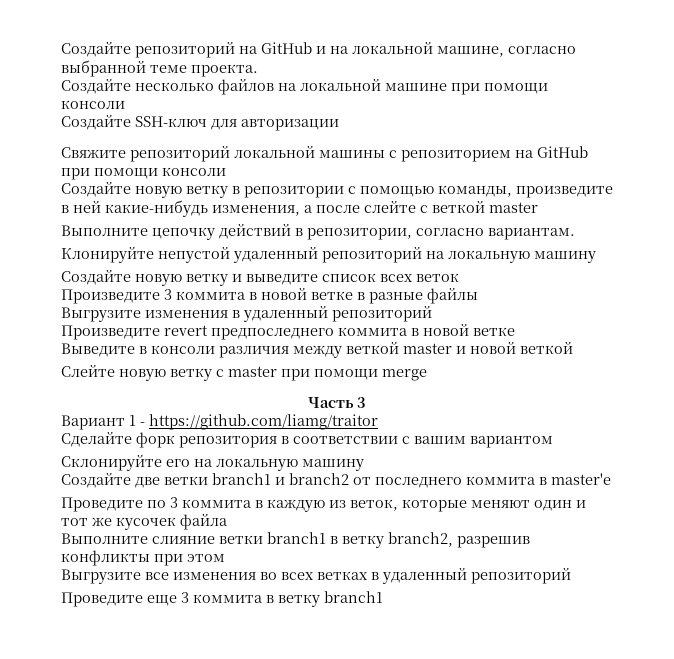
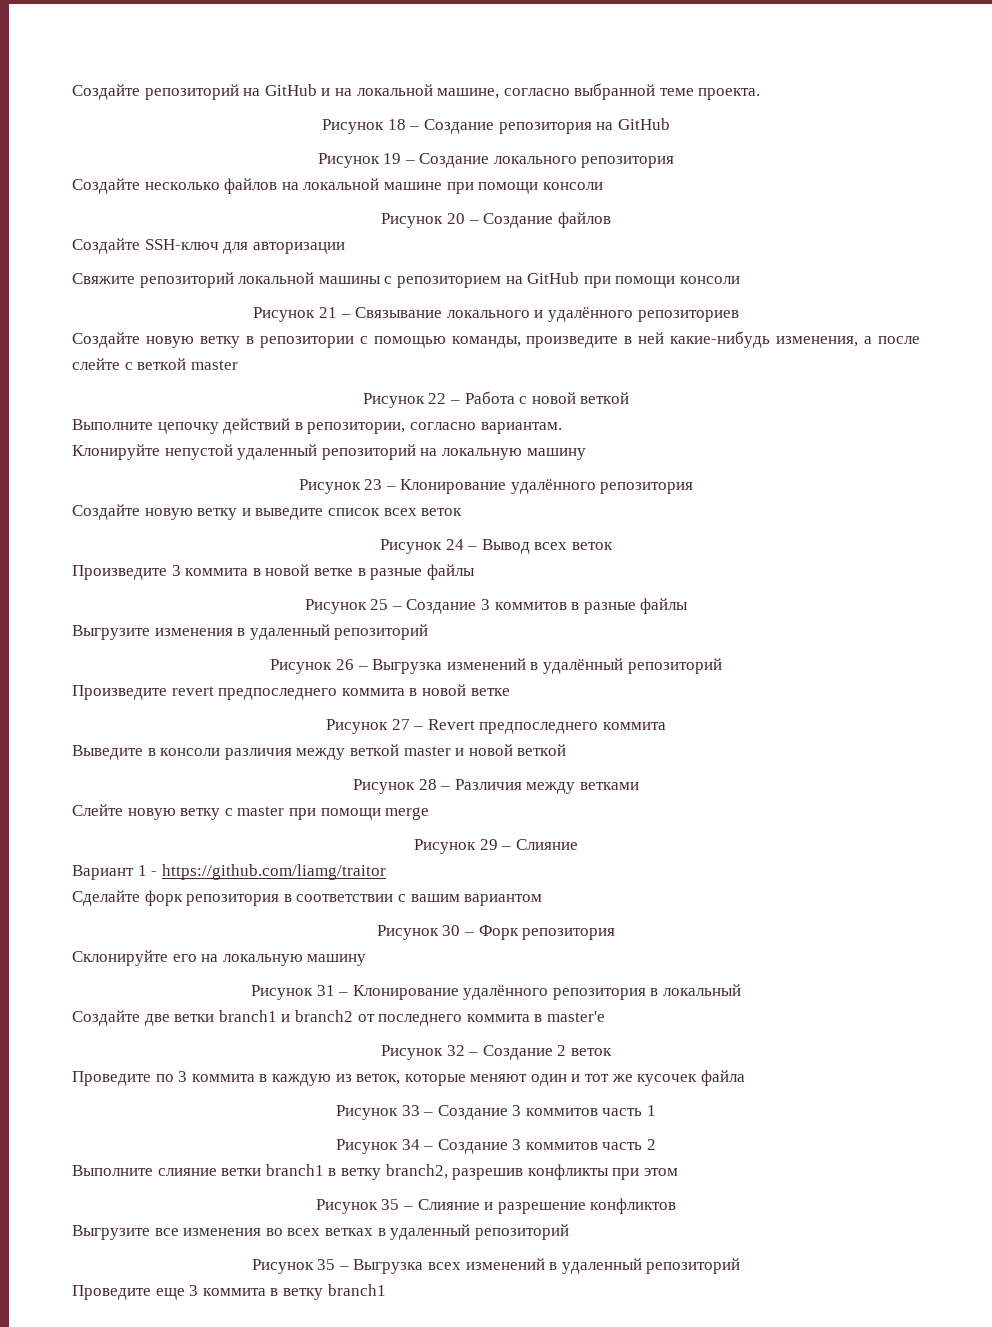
+ Рисунок 18 – Создание репозитория на GitHub
+ Рисунок 19 – Создание локального репозитория
+ Рисунок 20 – Создание файлов
+ Рисунок 21 – Связывание локального и удалённого репозиториев
+ Рисунок 22 – Работа с новой веткой
+ Рисунок 23 – Клонирование удалённого репозитория
+ Рисунок 24 – Вывод всех веток
+ Рисунок 25 – Создание 3 коммитов в разные файлы
+ Рисунок 26 – Выгрузка изменений в удалённый репозиторий
+ Рисунок 27 – Revert предпоследнего коммита
+ Рисунок 28 – Различия между ветками
- Часть 3
+ Рисунок 29 – Слияние
+ Рисунок 30 – Форк репозитория
+ Рисунок 31 – Клонирование удалённого репозитория в локальный
+ Рисунок 32 – Создание 2 веток
+ Рисунок 33 – Создание 3 коммитов часть 1
+ Рисунок 34 – Создание 3 коммитов часть 2
+ Рисунок 35 – Слияние и разрешение конфликтов
+ Рисунок 35 – Выгрузка всех изменений в удаленный репозиторий

